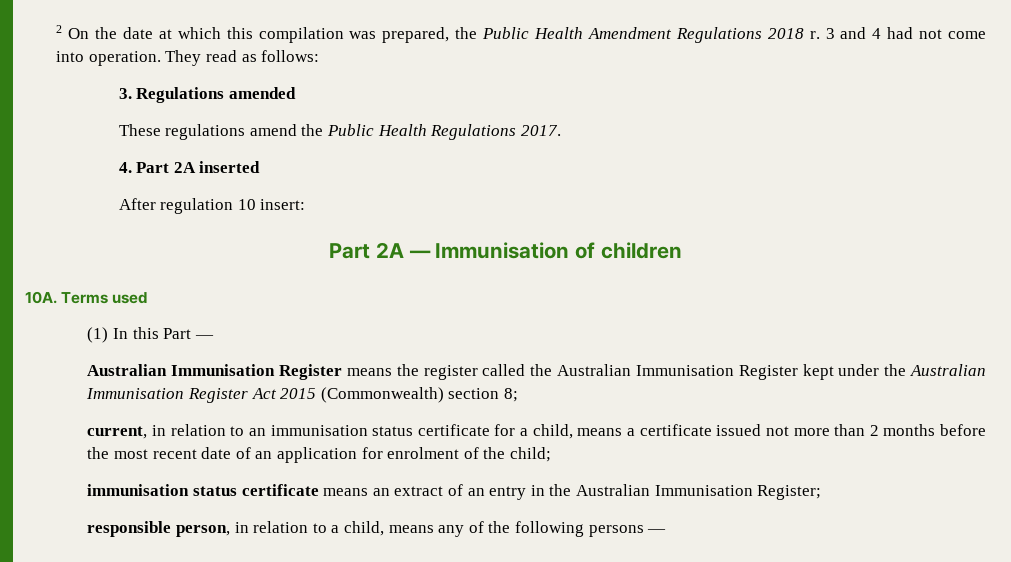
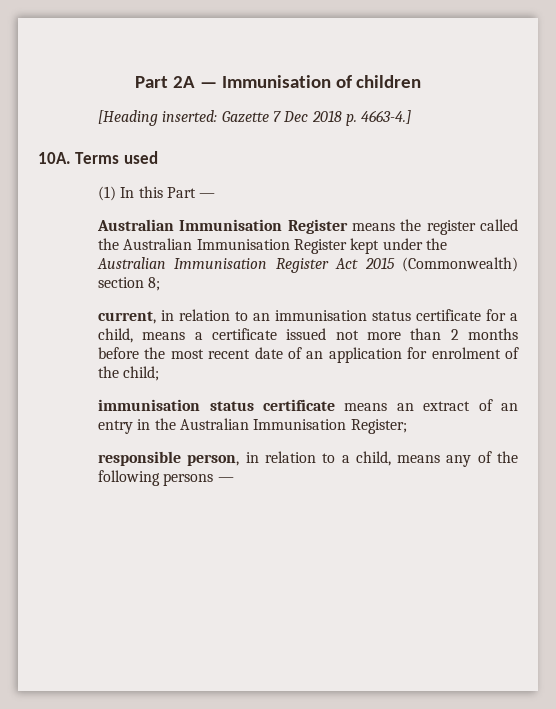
- 2 On the date at which this compilation was prepared, the Public Health Amendment Regulations 2018 r. 3 and 4 had not come into operation. They read as follows:
- 3. Regulations amended
- These regulations amend the Public Health Regulations 2017.
- 4. Part 2A inserted
- After regulation 10 insert:
+ [Heading inserted: Gazette 7 Dec 2018 p. 4663-4.]

